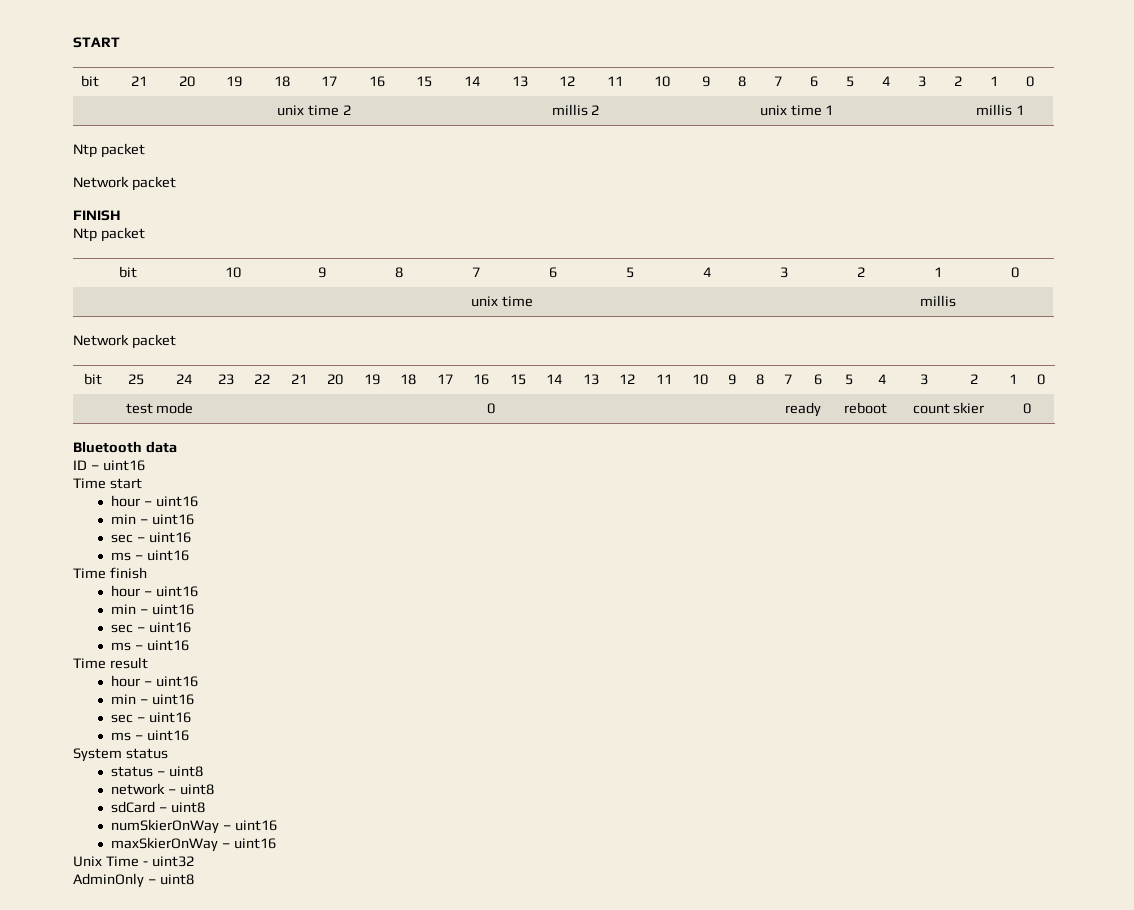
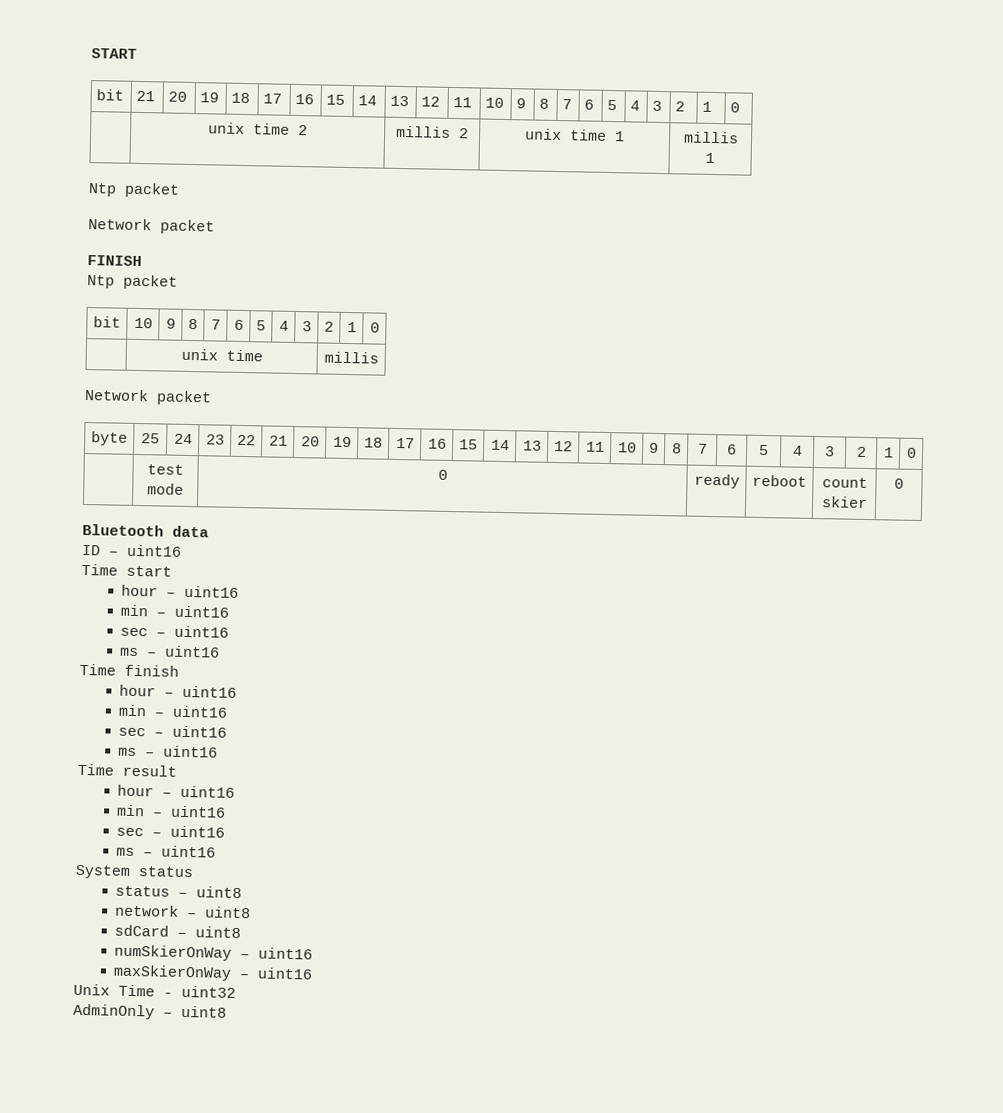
- bit | 25 | 24 | 23 | 22 | 21 | 20 | 19 | 18 | 17 | 16 | 15 | 14 | 13 | 12 | 11 | 10 | 9 | 8 | 7 | 6 | 5 | 4 | 3 | 2 | 1 | 0
+ byte | 25 | 24 | 23 | 22 | 21 | 20 | 19 | 18 | 17 | 16 | 15 | 14 | 13 | 12 | 11 | 10 | 9 | 8 | 7 | 6 | 5 | 4 | 3 | 2 | 1 | 0

